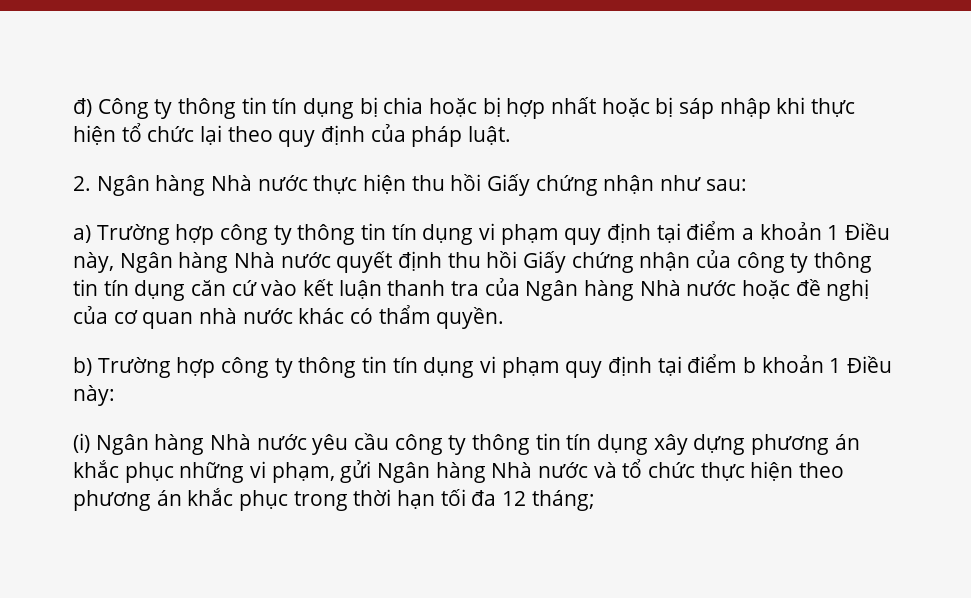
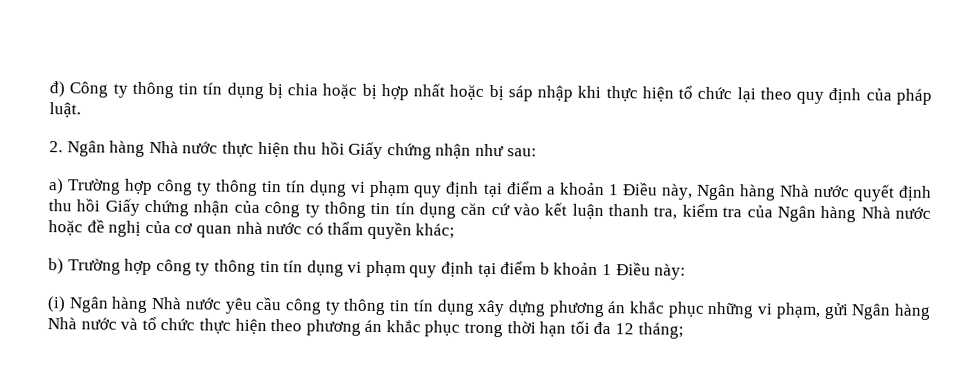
- a) Trường hợp công ty thông tin tín dụng vi phạm quy định tại điểm a khoản 1 Điều này, Ngân hàng Nhà nước quyết định thu hồi Giấy chứng nhận của công ty thông tin tín dụng căn cứ vào kết luận thanh tra của Ngân hàng Nhà nước hoặc đề nghị của cơ quan nhà nước khác có thẩm quyền.
+ a) Trường hợp công ty thông tin tín dụng vi phạm quy định tại điểm a khoản 1 Điều này, Ngân hàng Nhà nước quyết định thu hồi Giấy chứng nhận của công ty thông tin tín dụng căn cứ vào kết luận thanh tra, kiểm tra của Ngân hàng Nhà nước hoặc đề nghị của cơ quan nhà nước có thẩm quyền khác;

